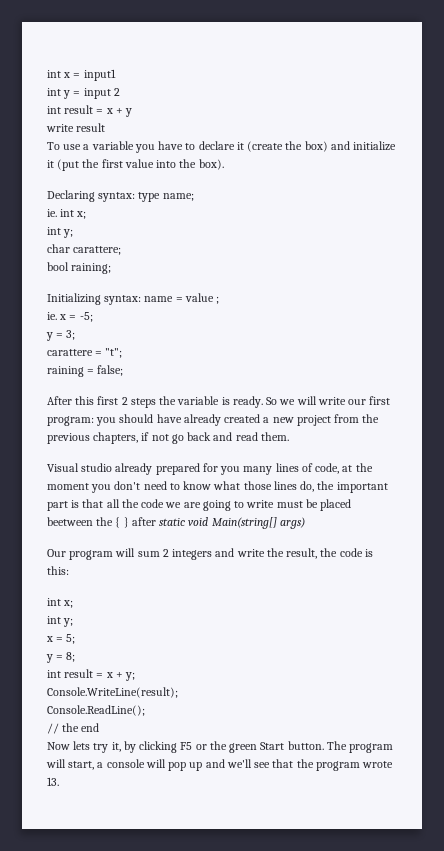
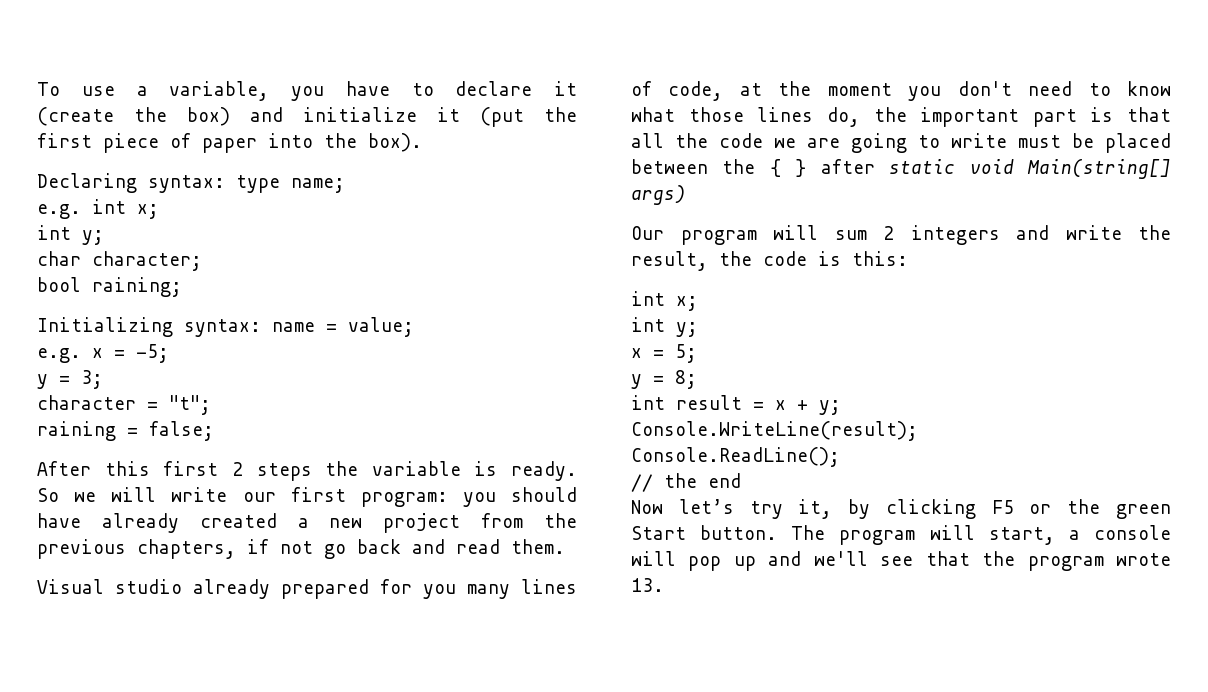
- int x = input1
- int y = input 2
- int result = x + y
- write result
- To use a variable you have to declare it (create the box) and initialize it (put the first value into the box).
+ To use a variable, you have to declare it (create the box) and initialize it (put the first piece of paper into the box).
- ie. int x;
+ e.g. int x;
- char carattere;
+ char character;
- Initializing syntax: name = value ;
- ie. x = -5;
+ Initializing syntax: name = value;
+ e.g. x = -5;
- carattere = "t";
+ character = "t";
- Visual studio already prepared for you many lines of code, at the moment you don't need to know what those lines do, the important part is that all the code we are going to write must be placed beetween the { } after static void Main(string[] args)
+ Visual studio already prepared for you many lines of code, at the moment you don't need to know what those lines do, the important part is that all the code we are going to write must be placed between the { } after static void Main(string[] args)
- Now lets try it, by clicking F5 or the green Start button.
+ Now let’s try it, by clicking F5 or the green Start button.

